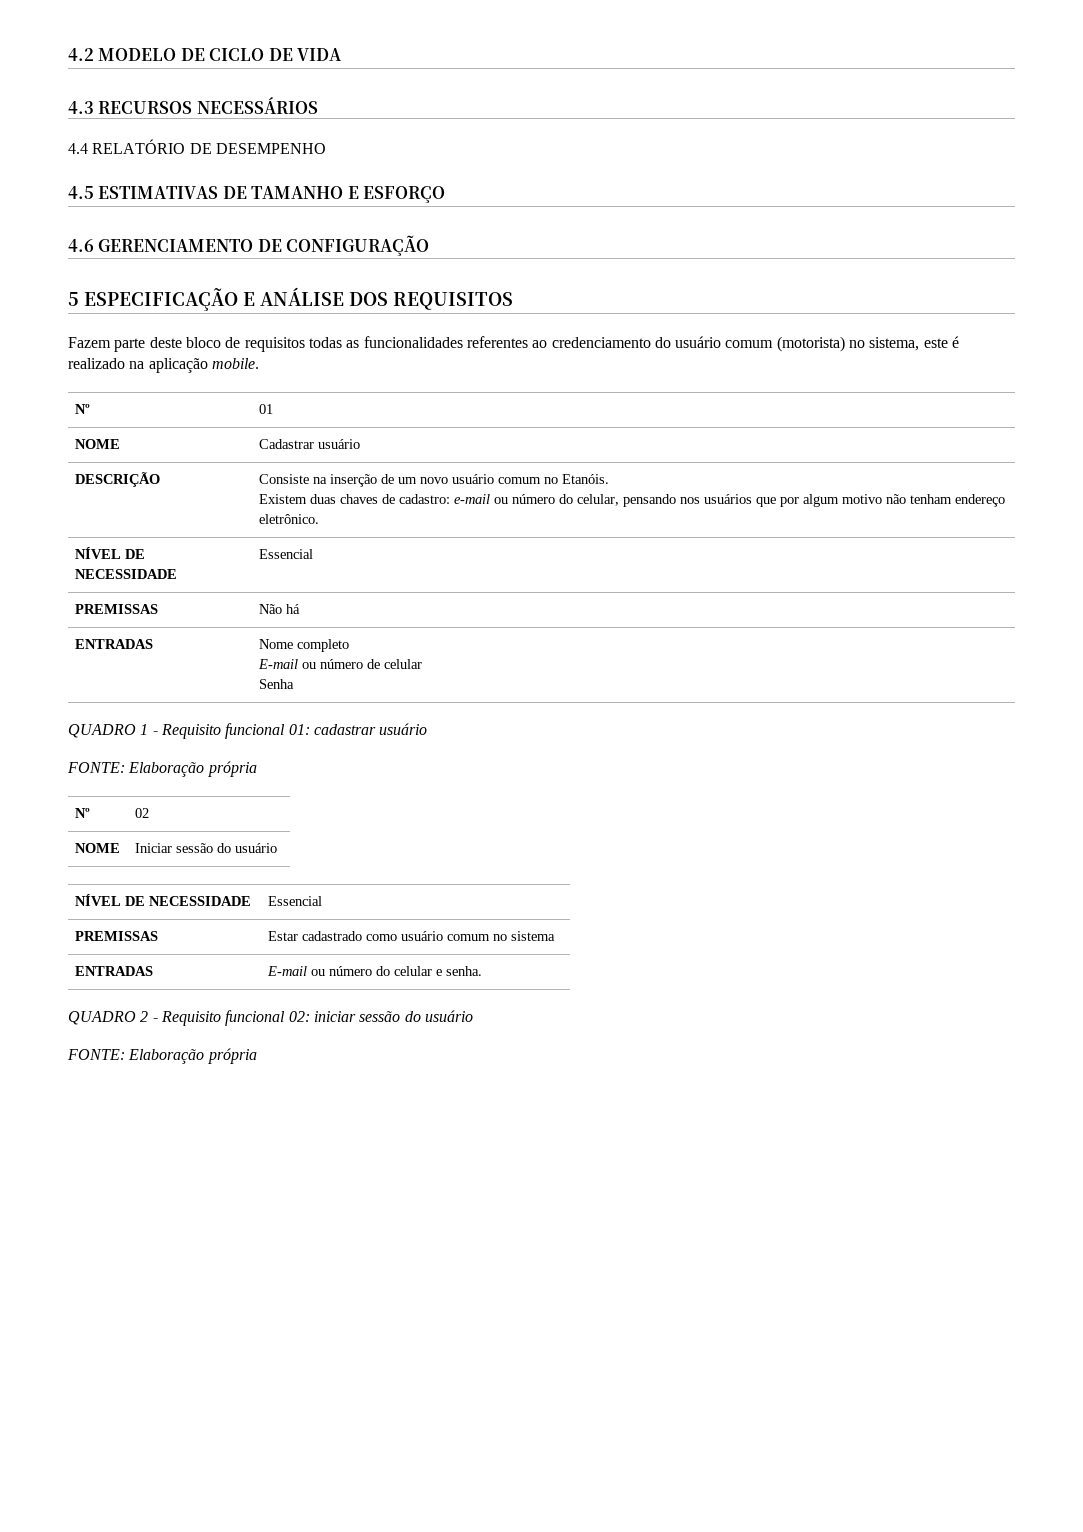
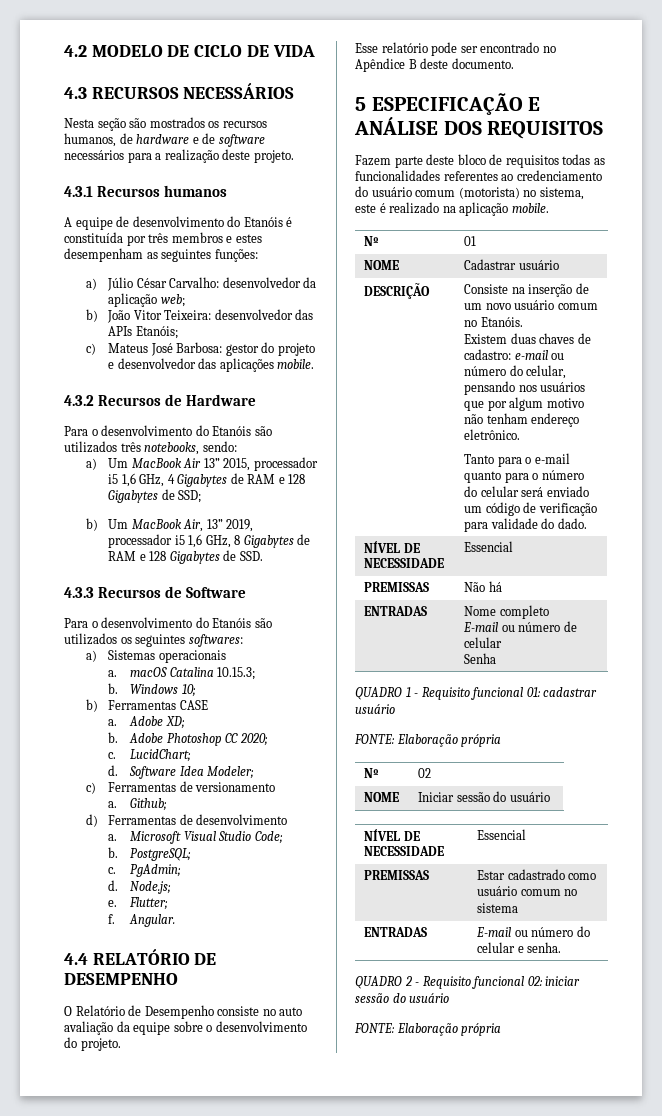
+ Nesta seção são mostrados os recursos humanos, de hardware e de software necessários para a realização deste projeto.
+ 4.3.1 Recursos humanos
+ A equipe de desenvolvimento do Etanóis é constituída por três membros e estes desempenham as seguintes funções:
+ a) Júlio César Carvalho: desenvolvedor da aplicação web;
+ b) João Vitor Teixeira: desenvolvedor das APIs Etanóis;
+ c) Mateus José Barbosa: gestor do projeto e desenvolvedor das aplicações mobile.
+ 4.3.2 Recursos de Hardware
+ Para o desenvolvimento do Etanóis são utilizados três notebooks, sendo:
+ a) Um MacBook Air 13” 2015, processador i5 1,6 GHz, 4 Gigabytes de RAM e 128 Gigabytes de SSD;
+ b) Um MacBook Air, 13” 2019, processador i5 1,6 GHz, 8 Gigabytes de RAM e 128 Gigabytes de SSD.
+ 4.3.3 Recursos de Software
+ Para o desenvolvimento do Etanóis são utilizados os seguintes softwares:
+ a) Sistemas operacionais
+ a. macOS Catalina 10.15.3;
+ b. Windows 10;
+ b) Ferramentas CASE
+ a. Adobe XD;
+ b. Adobe Photoshop CC 2020;
+ c. LucidChart;
+ d. Software Idea Modeler;
+ c) Ferramentas de versionamento
+ a. Github;
+ d) Ferramentas de desenvolvimento
+ a. Microsoft Visual Studio Code;
+ b. PostgreSQL;
+ c. PgAdmin;
+ d. Node.js;
+ e. Flutter;
+ f. Angular.
  4.4 RELATÓRIO DE DESEMPENHO
- 4.5 ESTIMATIVAS DE TAMANHO E ESFORÇO
- 4.6 GERENCIAMENTO DE CONFIGURAÇÃO
+ O Relatório de Desempenho consiste no auto avaliação da equipe sobre o desenvolvimento do projeto.
+ Esse relatório pode ser encontrado no Apêndice B deste documento.
+ Tanto para o e-mail quanto para o número do celular será enviado um código de verificação para validade do dado.

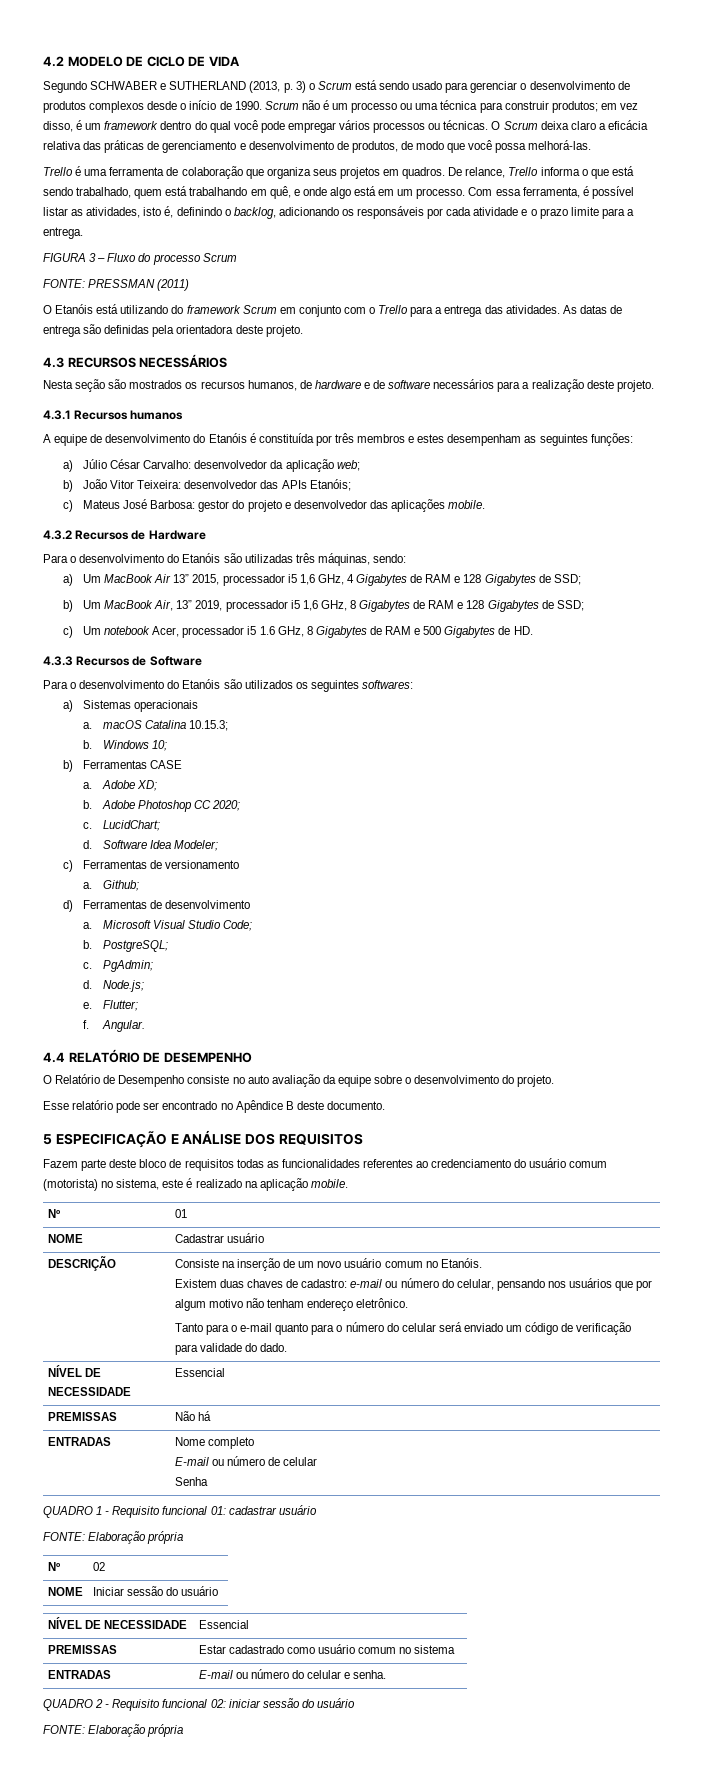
+ Segundo SCHWABER e SUTHERLAND (2013, p. 3) o Scrum está sendo usado para gerenciar o desenvolvimento de produtos complexos desde o início de 1990. Scrum não é um processo ou uma técnica para construir produtos; em vez disso, é um framework dentro do qual você pode empregar vários processos ou técnicas. O Scrum deixa claro a eficácia relativa das práticas de gerenciamento e desenvolvimento de produtos, de modo que você possa melhorá-las.
+ Trello é uma ferramenta de colaboração que organiza seus projetos em quadros. De relance, Trello informa o que está sendo trabalhado, quem está trabalhando em quê, e onde algo está em um processo. Com essa ferramenta, é possível listar as atividades, isto é, definindo o backlog, adicionando os responsáveis por cada atividade e o prazo limite para a entrega.
+ FIGURA 3 – Fluxo do processo Scrum
+ FONTE: PRESSMAN (2011)
+ O Etanóis está utilizando do framework Scrum em conjunto com o Trello para a entrega das atividades. As datas de entrega são definidas pela orientadora deste projeto.
- Para o desenvolvimento do Etanóis são utilizados três notebooks, sendo:
+ Para o desenvolvimento do Etanóis são utilizadas três máquinas, sendo:
- b) Um MacBook Air, 13” 2019, processador i5 1,6 GHz, 8 Gigabytes de RAM e 128 Gigabytes de SSD.
+ b) Um MacBook Air, 13” 2019, processador i5 1,6 GHz, 8 Gigabytes de RAM e 128 Gigabytes de SSD;
+ c) Um notebook Acer, processador i5 1.6 GHz, 8 Gigabytes de RAM e 500 Gigabytes de HD.

